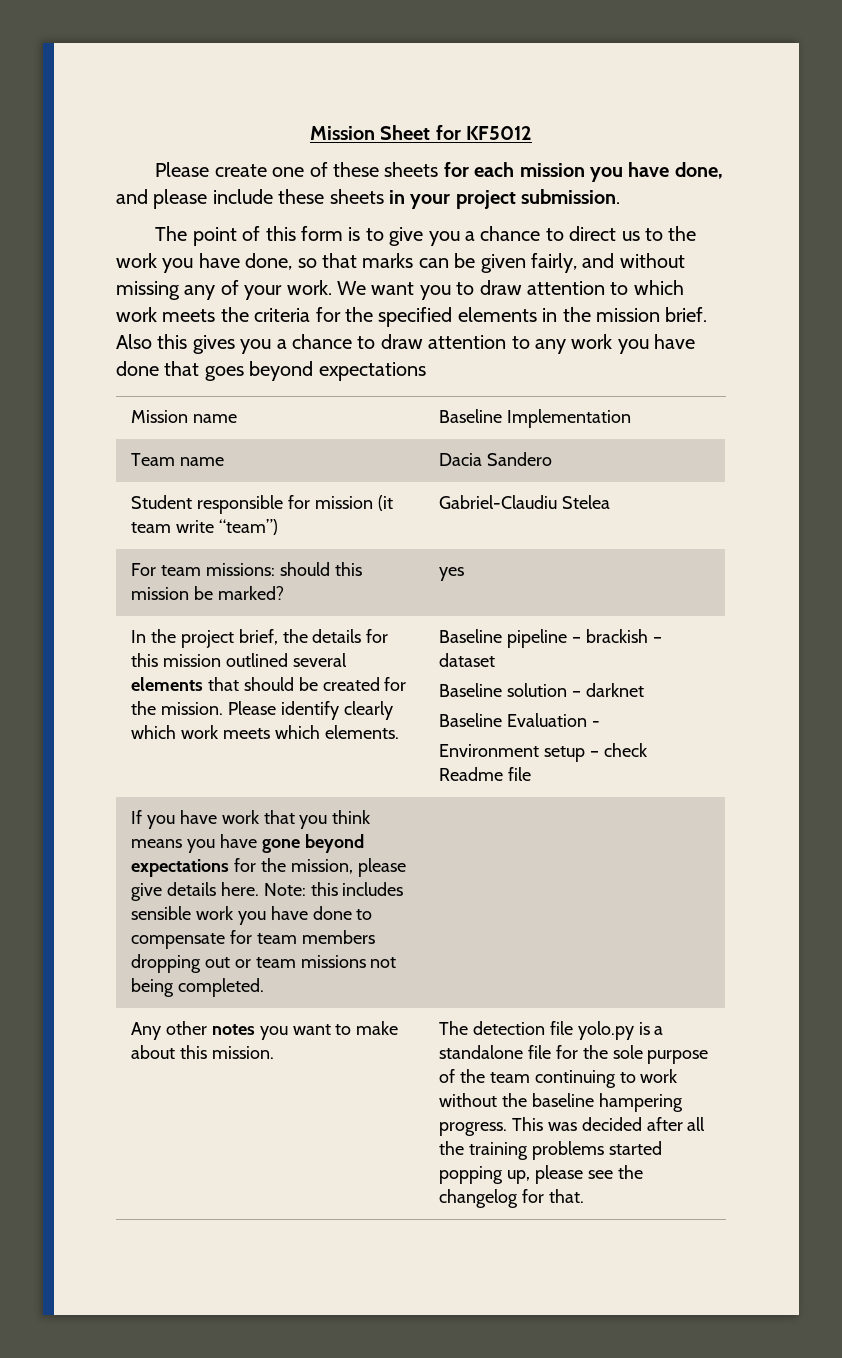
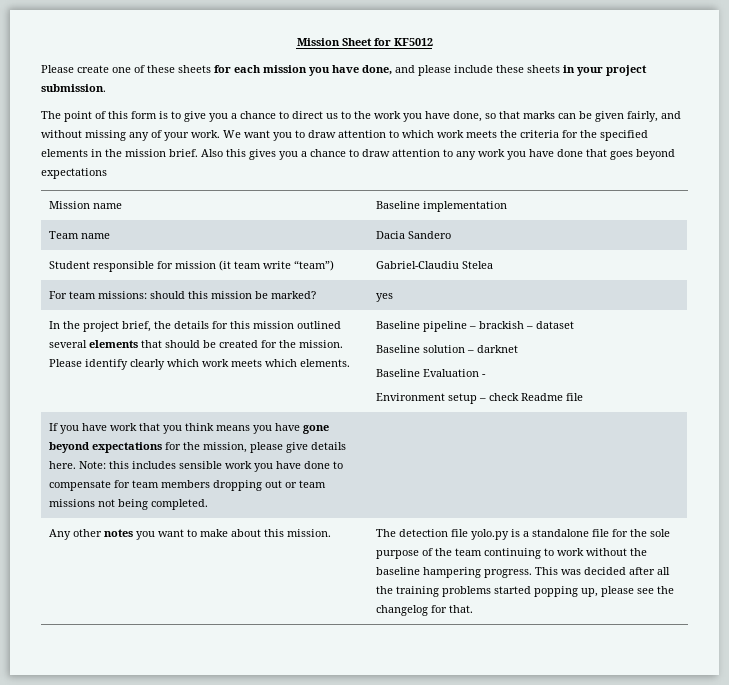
- Mission name | Baseline Implementation
+ Mission name | Baseline implementation

